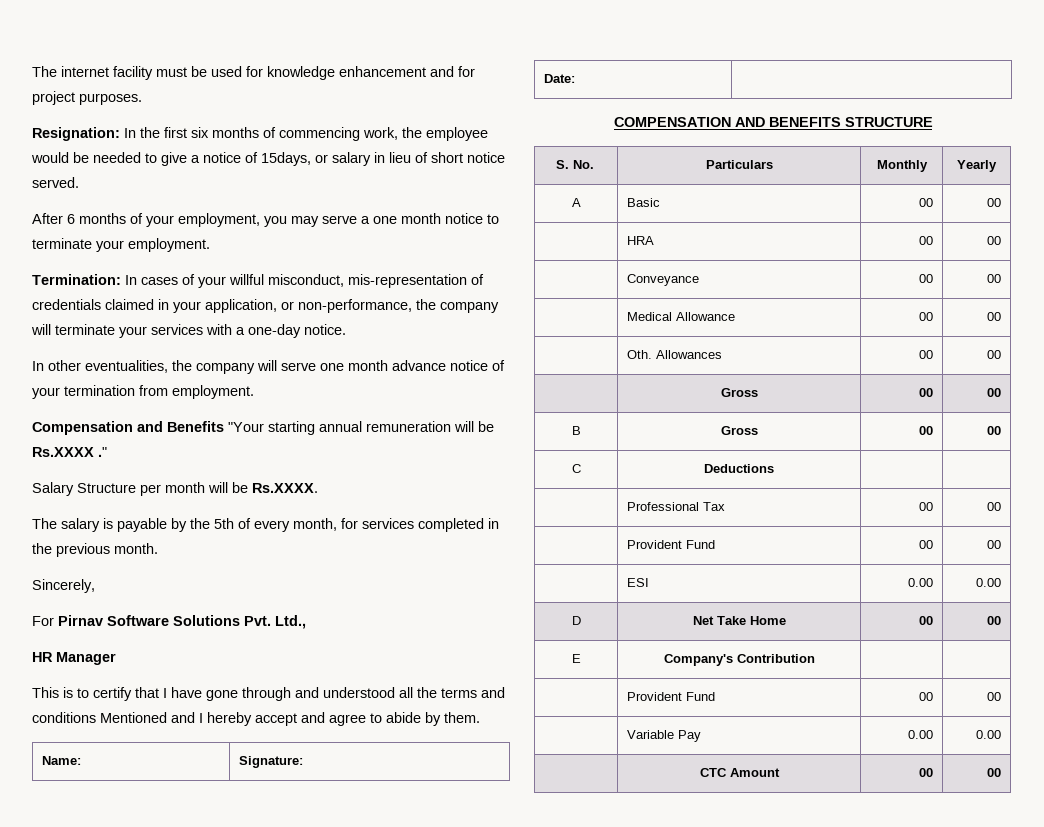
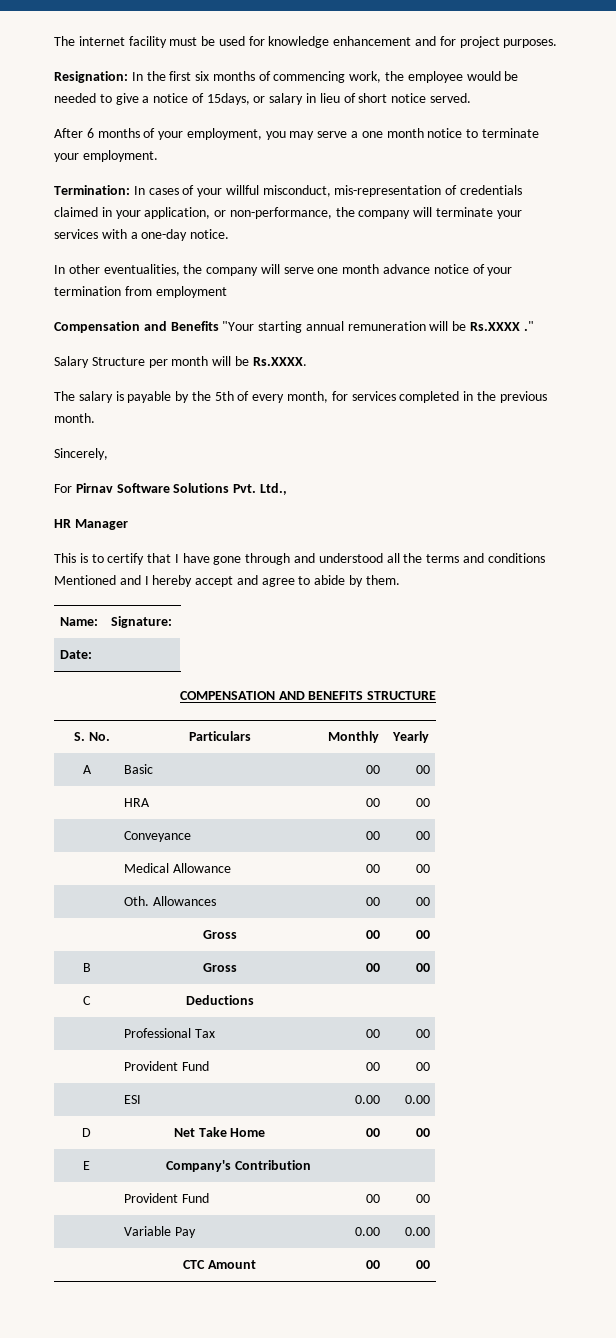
- In other eventualities, the company will serve one month advance notice of your termination from employment.
+ In other eventualities, the company will serve one month advance notice of your termination from employment

